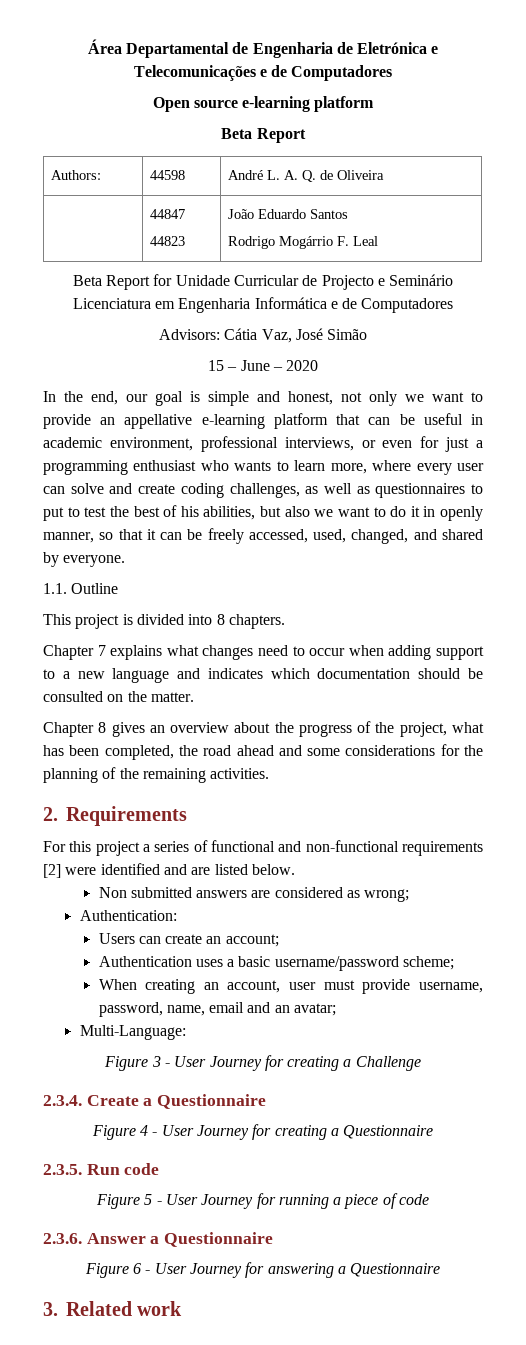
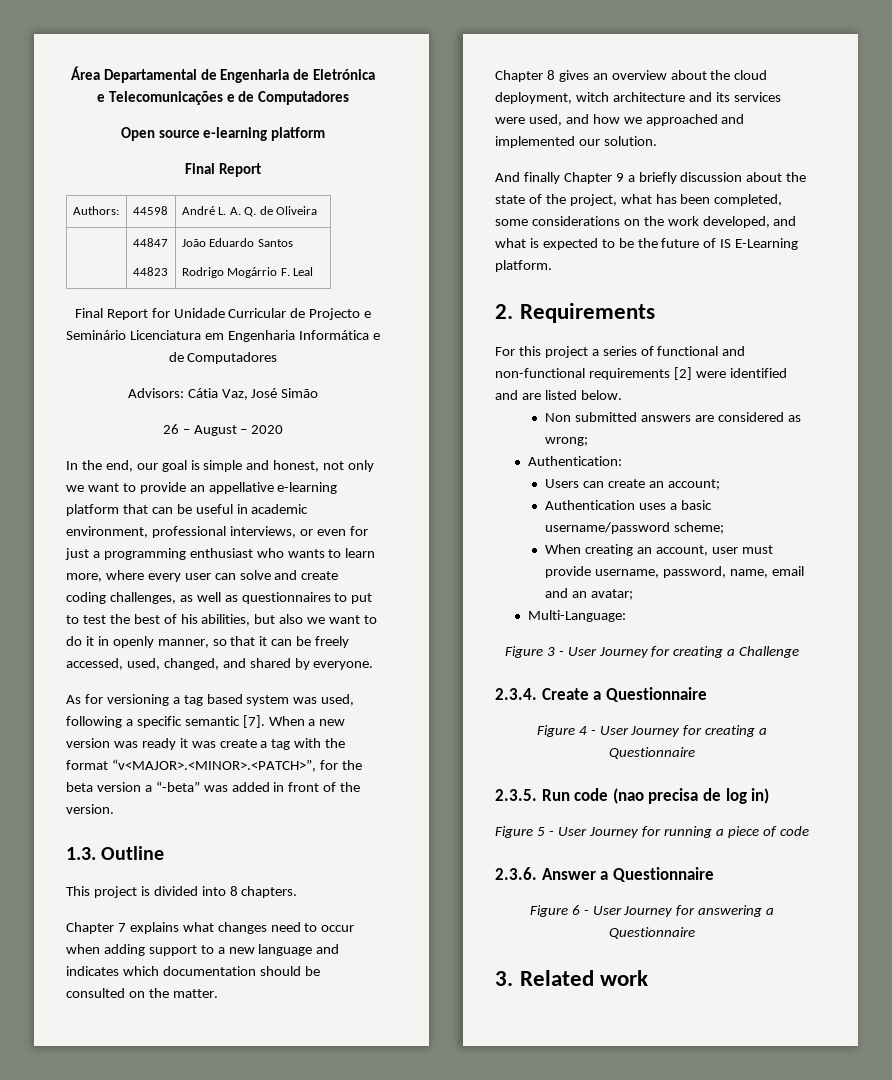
  Open source e-learning platform
- Beta Report
+ Final Report
- Beta Report for Unidade Curricular de Projecto e Seminário Licenciatura em Engenharia Informática e de Computadores
+ Final Report for Unidade Curricular de Projecto e Seminário Licenciatura em Engenharia Informática e de Computadores
- 15 – June – 2020
+ 26 – August – 2020
- 1.1. Outline
+ As for versioning a tag based system was used, following a specific semantic [7]. When a new version was ready it was create a tag with the format “v<MAJOR>.<MINOR>.<PATCH>”, for the beta version a “-beta” was added in front of the version.
+ 1.3. Outline
- Chapter 8 gives an overview about the progress of the project, what has been completed, the road ahead and some considerations for the planning of the remaining activities.
+ Chapter 8 gives an overview about the cloud deployment, witch architecture and its services were used, and how we approached and implemented our solution.
+ And finally Chapter 9 a briefly discussion about the state of the project, what has been completed, some considerations on the work developed, and what is expected to be the future of IS E-Learning platform.
- 2.3.5. Run code
+ 2.3.5. Run code (nao precisa de log in)

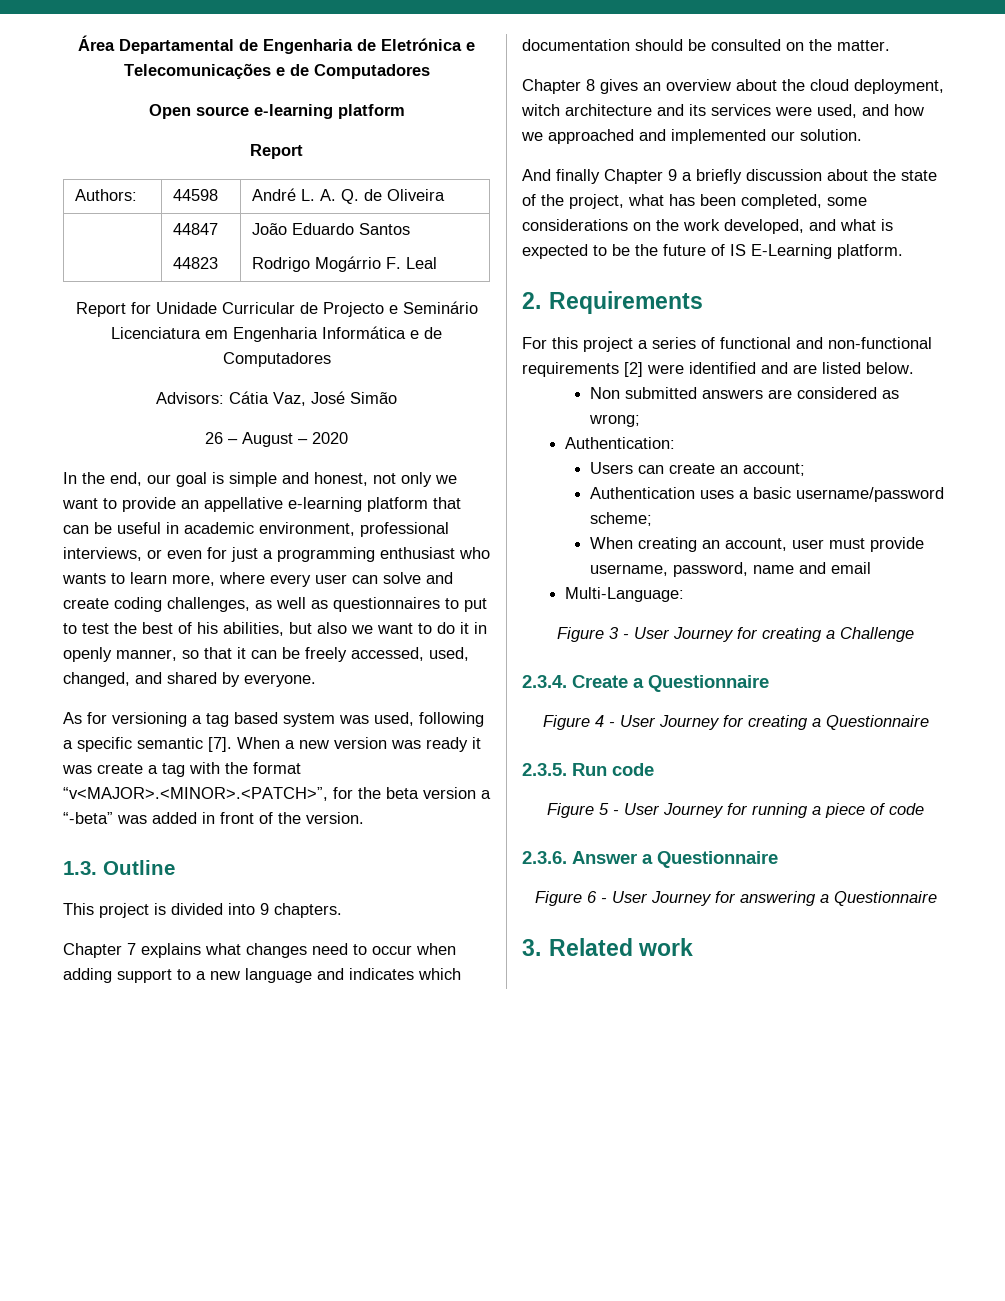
  Open source e-learning platform
- Final Report
+ Report
- Final Report for Unidade Curricular de Projecto e Seminário Licenciatura em Engenharia Informática e de Computadores
+ Report for Unidade Curricular de Projecto e Seminário Licenciatura em Engenharia Informática e de Computadores
- This project is divided into 8 chapters.
+ This project is divided into 9 chapters.
- When creating an account, user must provide username, password, name, email and an avatar;
+ When creating an account, user must provide username, password, name and email
- 2.3.5. Run code (nao precisa de log in)
+ 2.3.5. Run code

